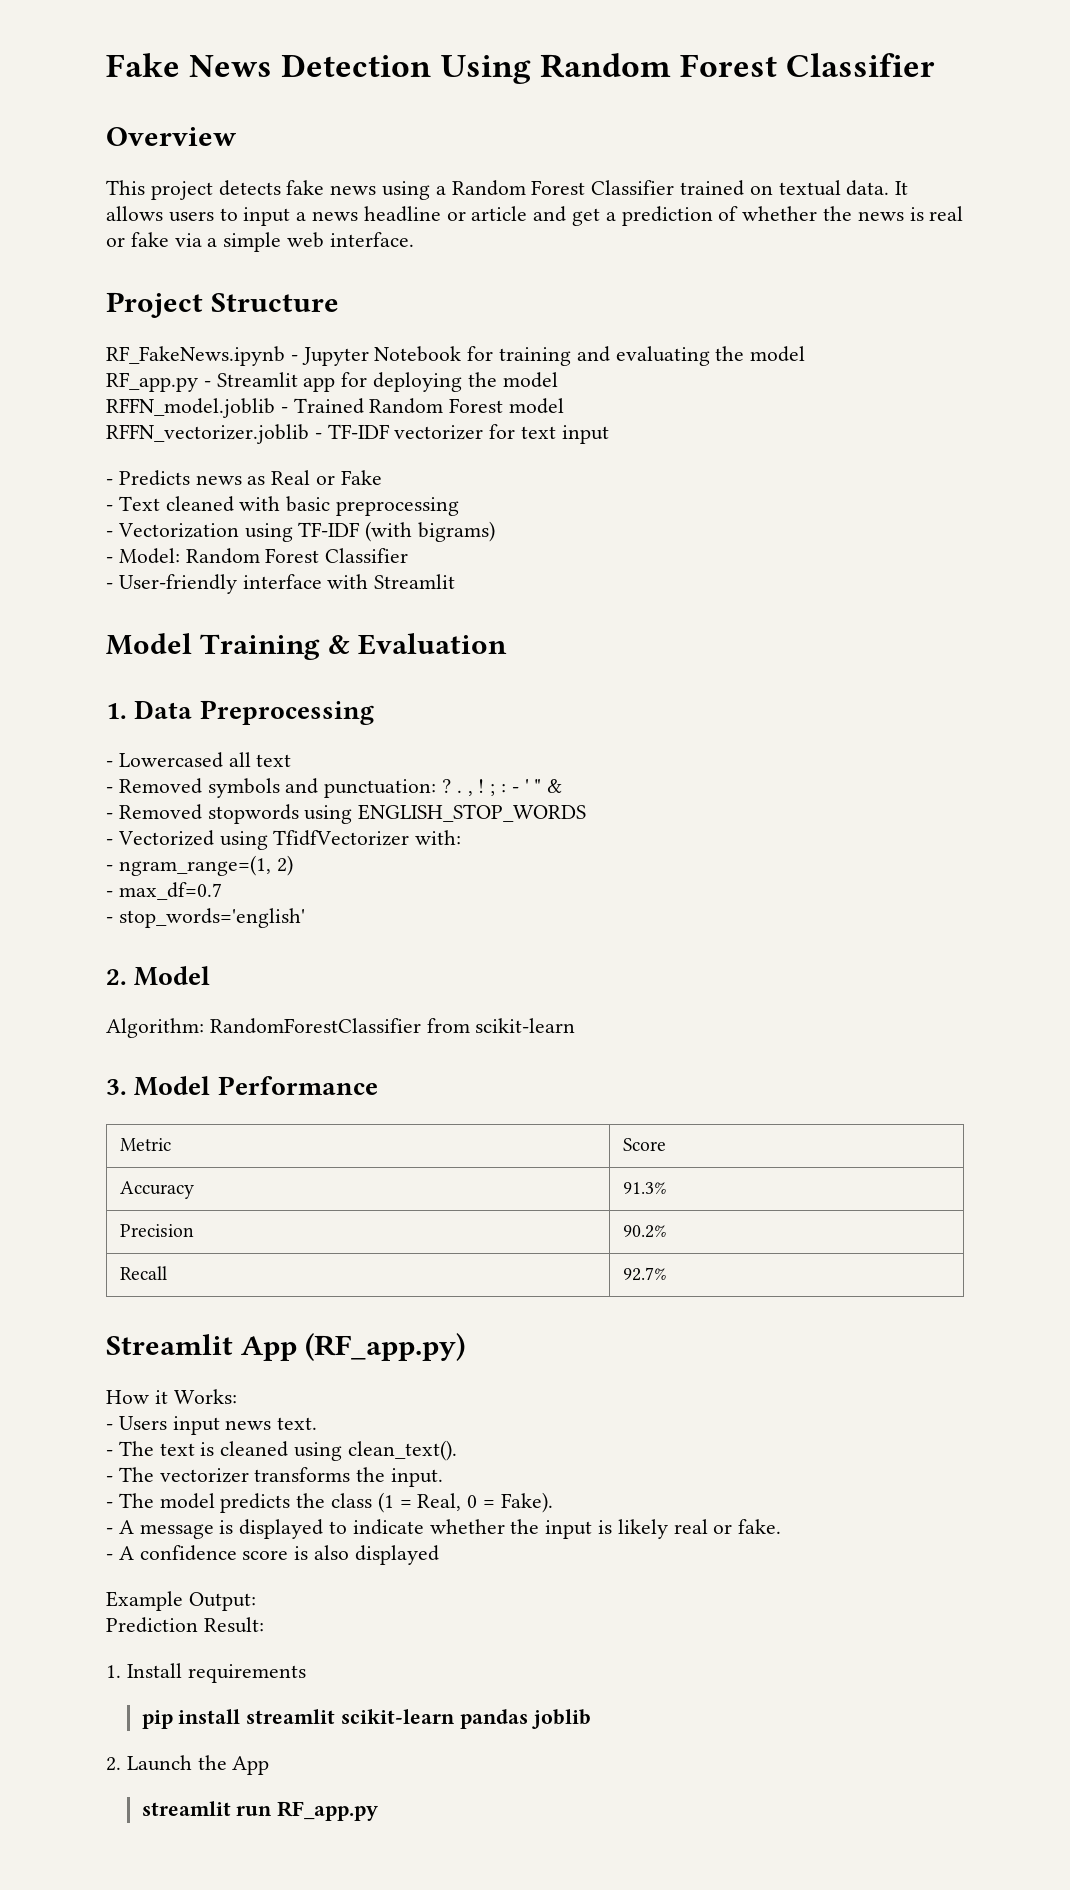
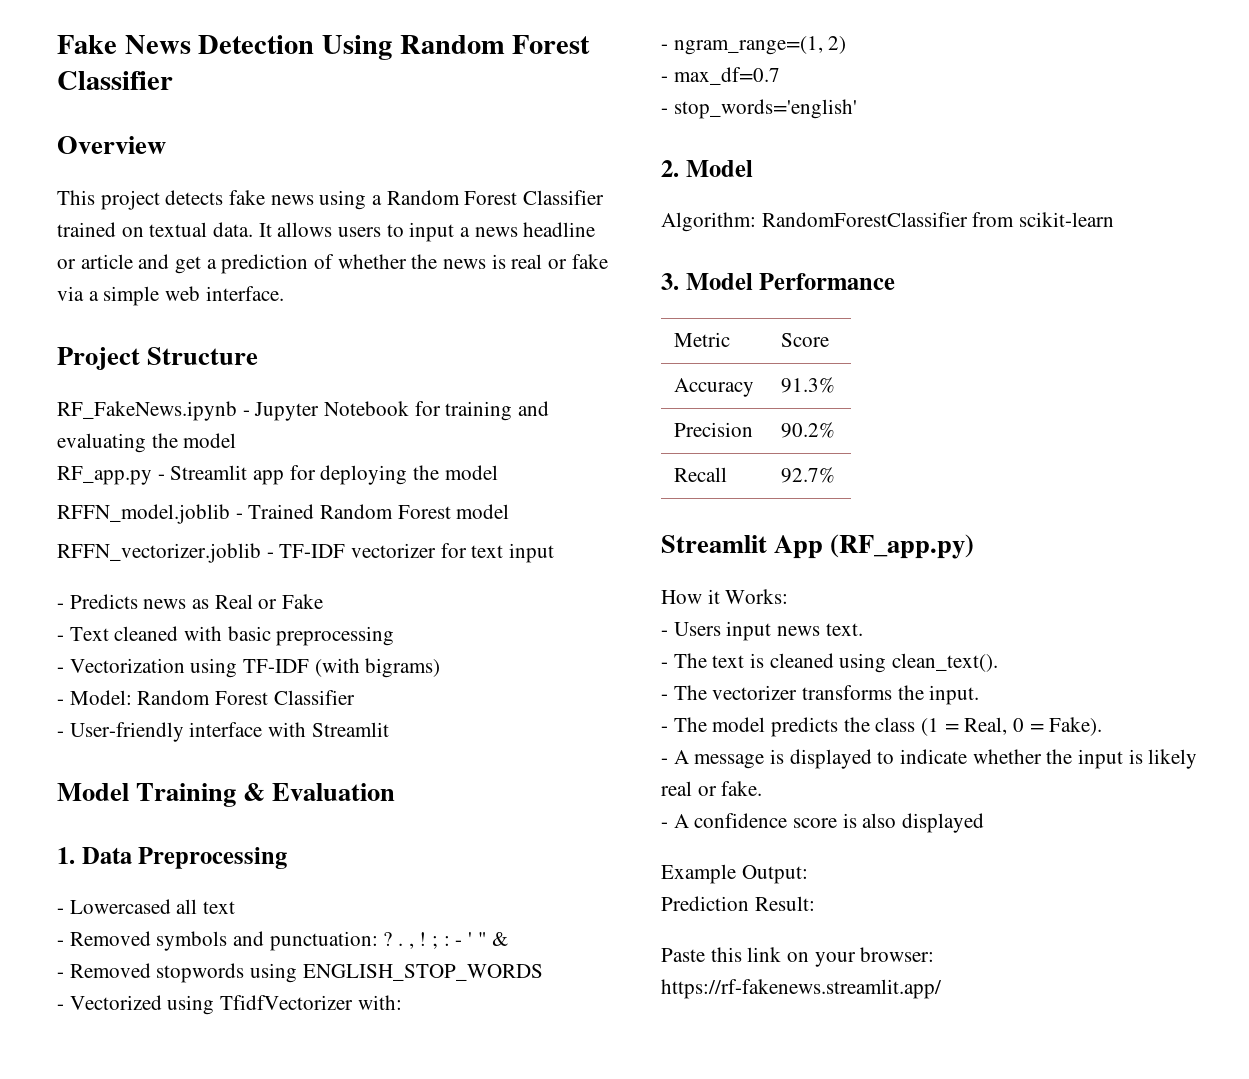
- 1. Install requirements
- pip install streamlit scikit-learn pandas joblib
- 2. Launch the App
- streamlit run RF_app.py
+ Paste this link on your browser: https://rf-fakenews.streamlit.app/

